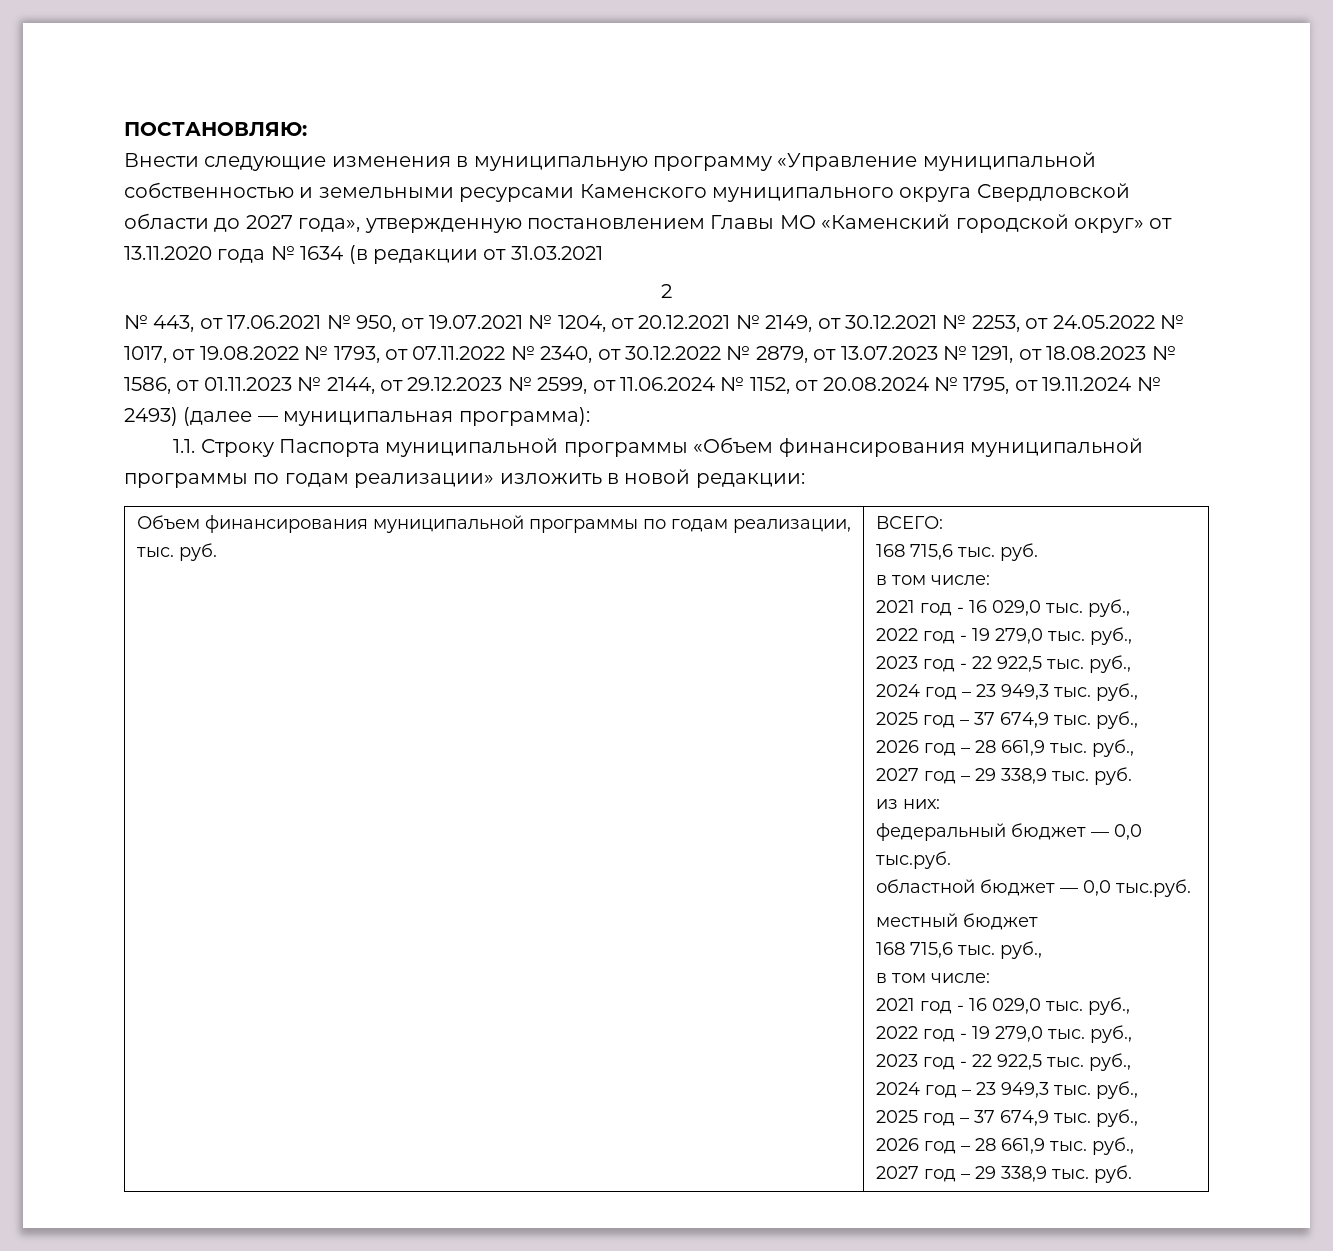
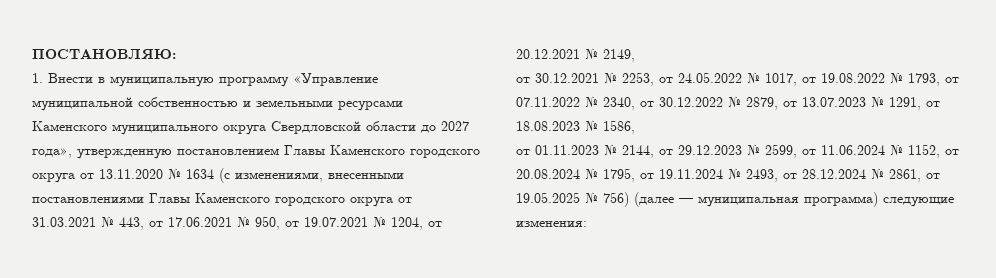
- Внести следующие изменения в муниципальную программу «Управление муниципальной собственностью и земельными ресурсами Каменского муниципального округа Свердловской области до 2027 года», утвержденную постановлением Главы МО «Каменский городской округ» от 13.11.2020 года № 1634 (в редакции от 31.03.2021
- 2
- № 443, от 17.06.2021 № 950, от 19.07.2021 № 1204, от 20.12.2021 № 2149, от 30.12.2021 № 2253, от 24.05.2022 № 1017, от 19.08.2022 № 1793, от 07.11.2022 № 2340, от 30.12.2022 № 2879, от 13.07.2023 № 1291, от 18.08.2023 № 1586, от 01.11.2023 № 2144, от 29.12.2023 № 2599, от 11.06.2024 № 1152, от 20.08.2024 № 1795, от 19.11.2024 № 2493) (далее — муниципальная программа):
- 1.1. Строку Паспорта муниципальной программы «Объем финансирования муниципальной программы по годам реализации» изложить в новой редакции:
- Объем финансирования муниципальной программы по годам реализации, тыс. руб. | ВСЕГО:
- 168 715,6 тыс. руб.
- в том числе:
- 2021 год - 16 029,0 тыс. руб.,
- 2022 год - 19 279,0 тыс. руб.,
- 2023 год - 22 922,5 тыс. руб.,
- 2024 год – 23 949,3 тыс. руб.,
- 2025 год – 37 674,9 тыс. руб.,
- 2026 год – 28 661,9 тыс. руб.,
- 2027 год – 29 338,9 тыс. руб.
- из них:
- федеральный бюджет — 0,0 тыс.руб.
- областной бюджет — 0,0 тыс.руб.
- местный бюджет
- 168 715,6 тыс. руб.,
- в том числе:
- 2021 год - 16 029,0 тыс. руб.,
- 2022 год - 19 279,0 тыс. руб.,
- 2023 год - 22 922,5 тыс. руб.,
- 2024 год – 23 949,3 тыс. руб.,
- 2025 год – 37 674,9 тыс. руб.,
- 2026 год – 28 661,9 тыс. руб.,
- 2027 год – 29 338,9 тыс. руб.
+ 1. Внести в муниципальную программу «Управление муниципальной собственностью и земельными ресурсами Каменского муниципального округа Свердловской области до 2027 года», утвержденную постановлением Главы Каменского городского округа от 13.11.2020 № 1634 (с изменениями, внесенными постановлениями Главы Каменского городского округа от 31.03.2021 № 443, от 17.06.2021 № 950, от 19.07.2021 № 1204, от 20.12.2021 № 2149,
+ от 30.12.2021 № 2253, от 24.05.2022 № 1017, от 19.08.2022 № 1793, от 07.11.2022 № 2340, от 30.12.2022 № 2879, от 13.07.2023 № 1291, от 18.08.2023 № 1586,
+ от 01.11.2023 № 2144, от 29.12.2023 № 2599, от 11.06.2024 № 1152, от 20.08.2024 № 1795, от 19.11.2024 № 2493, от 28.12.2024 № 2861, от 19.05.2025 № 756) (далее — муниципальная программа) следующие изменения:

